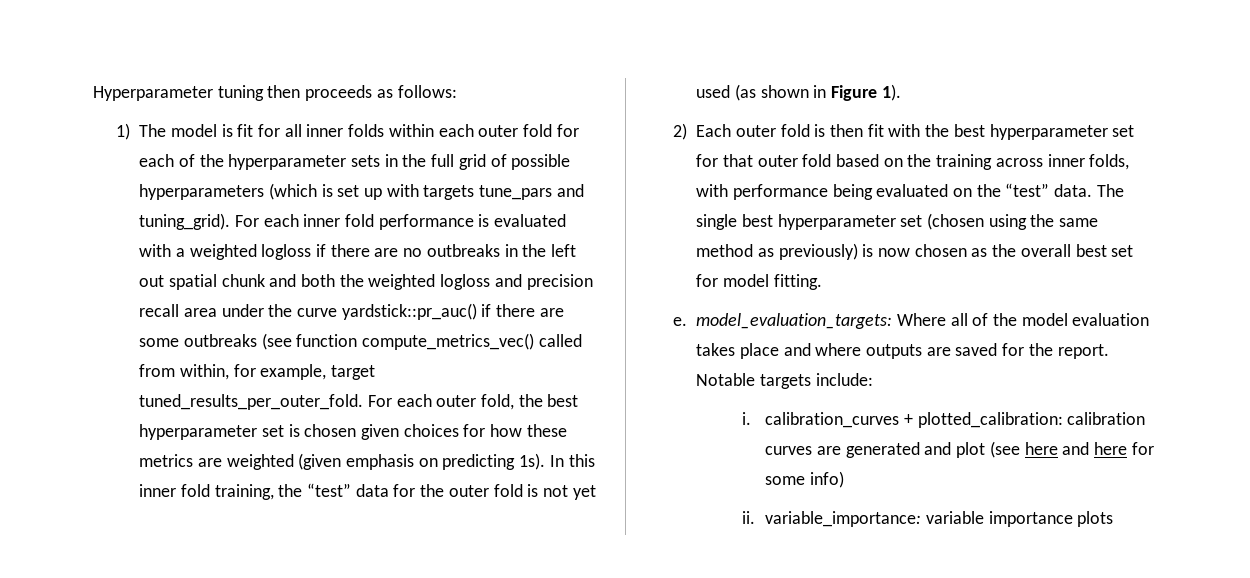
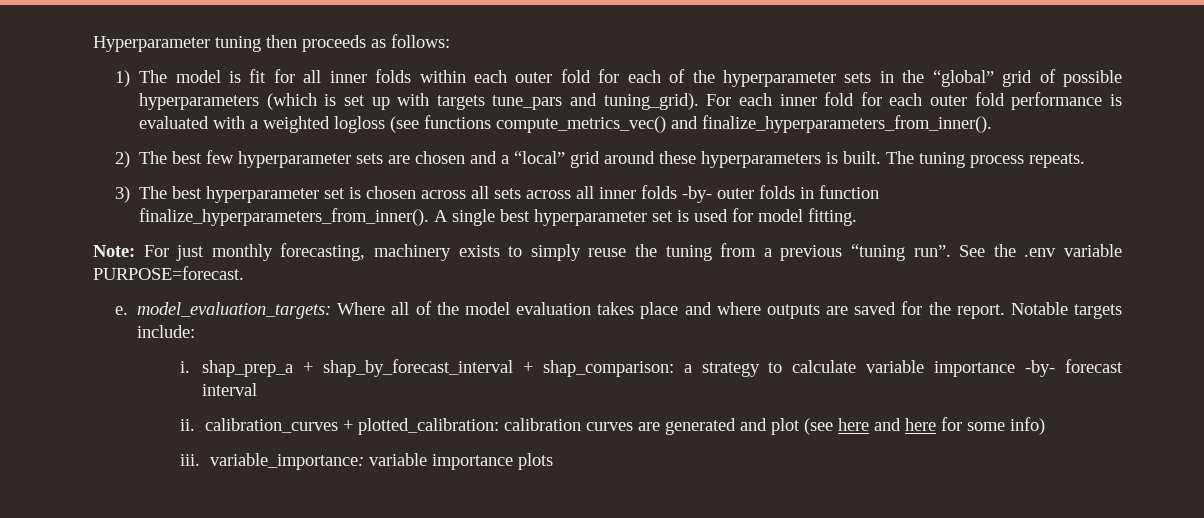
- 1) The model is fit for all inner folds within each outer fold for each of the hyperparameter sets in the full grid of possible hyperparameters (which is set up with targets tune_pars and tuning_grid).
+ 1) The model is fit for all inner folds within each outer fold for each of the hyperparameter sets in the “global” grid of possible hyperparameters (which is set up with targets tune_pars and tuning_grid).
- For each inner fold performance is evaluated with a weighted logloss if there are no outbreaks in the left out spatial chunk and both the weighted logloss and precision recall area under the curve yardstick::pr_auc() if there are some outbreaks (see function compute_metrics_vec() called from within, for example, target tuned_results_per_outer_fold. For each outer fold, the best hyperparameter set is chosen given choices for how these metrics are weighted (given emphasis on predicting 1s). In this inner fold training, the “test” data for the outer fold is not yet used (as shown in Figure 1).
- 2) Each outer fold is then fit with the best hyperparameter set for that outer fold based on the training across inner folds, with performance being evaluated on the “test” data. The single best hyperparameter set (chosen using the same method as previously) is now chosen as the overall best set for model fitting.
+ For each inner fold for each outer fold performance is evaluated with a weighted logloss (see functions compute_metrics_vec() and finalize_hyperparameters_from_inner().
+ 2) The best few hyperparameter sets are chosen and a “local” grid around these hyperparameters is built. The tuning process repeats.
+ 3) The best hyperparameter set is chosen across all sets across all inner folds -by- outer folds in function finalize_hyperparameters_from_inner(). A single best hyperparameter set is used for model fitting.
+ Note: For just monthly forecasting, machinery exists to simply reuse the tuning from a previous “tuning run”. See the .env variable PURPOSE=forecast.
- i. calibration_curves + plotted_calibration: calibration curves are generated and plot (see here and here for some info)
+ i. shap_prep_a + shap_by_forecast_interval + shap_comparison: a strategy to calculate variable importance -by- forecast interval
+ ii. calibration_curves + plotted_calibration: calibration curves are generated and plot (see here and here for some info)
- ii. variable_importance: variable importance plots
+ iii. variable_importance: variable importance plots

